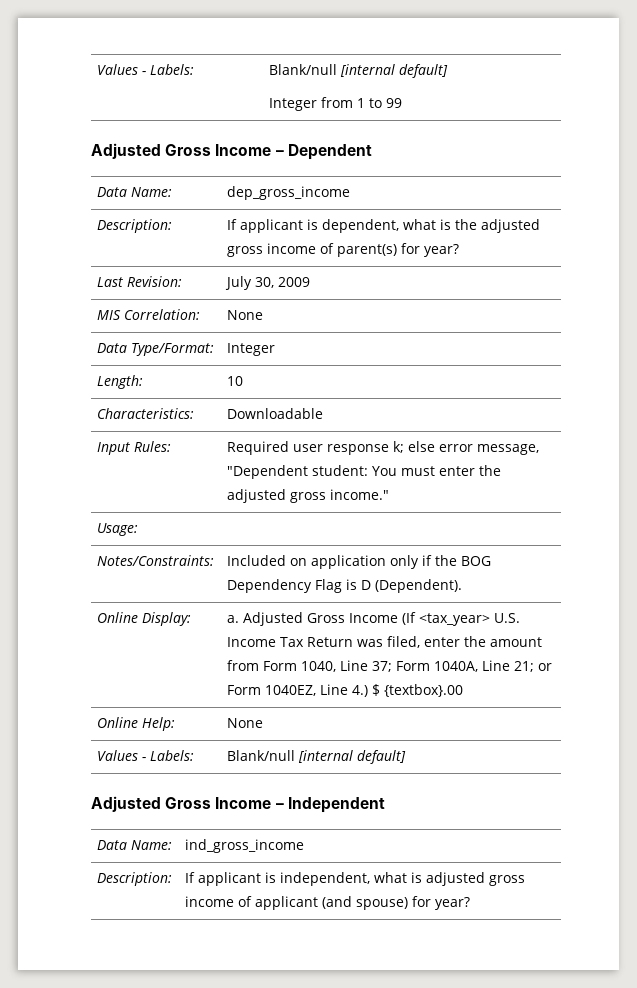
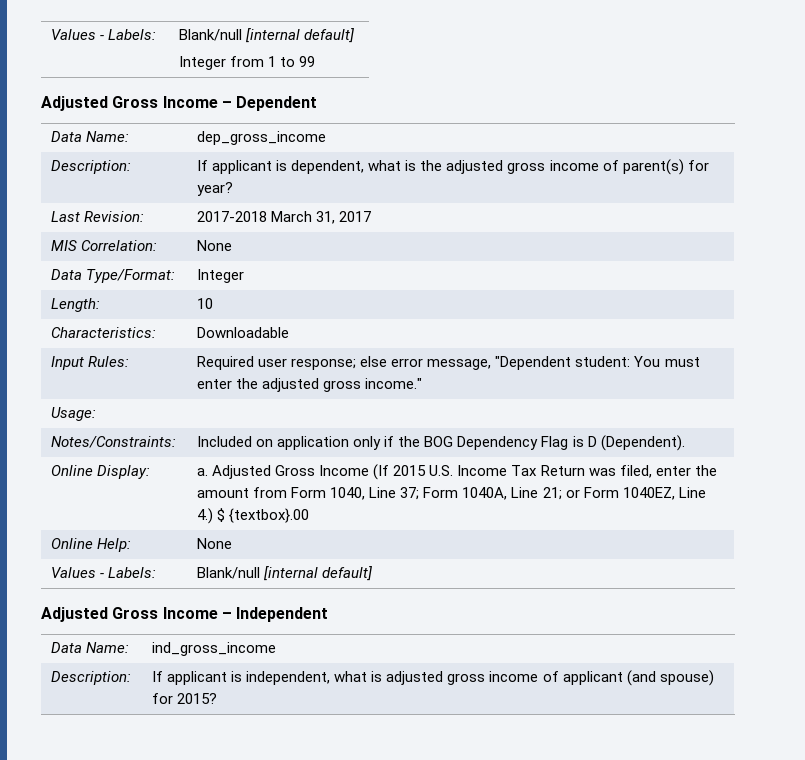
- Last Revision: | July 30, 2009
+ Last Revision: | 2017-2018 March 31, 2017
- Input Rules: | Required user response k; else error message, "Dependent student: You must enter the adjusted gross income."
+ Input Rules: | Required user response; else error message, "Dependent student: You must enter the adjusted gross income."
- Online Display: | a. Adjusted Gross Income (If <tax_year> U.S. Income Tax Return was filed, enter the amount from Form 1040, Line 37; Form 1040A, Line 21; or Form 1040EZ, Line 4.) $ {textbox}.00
+ Online Display: | a. Adjusted Gross Income (If 2015 U.S. Income Tax Return was filed, enter the amount from Form 1040, Line 37; Form 1040A, Line 21; or Form 1040EZ, Line 4.) $ {textbox}.00
- Description: | If applicant is independent, what is adjusted gross income of applicant (and spouse) for year?
+ Description: | If applicant is independent, what is adjusted gross income of applicant (and spouse) for 2015?

